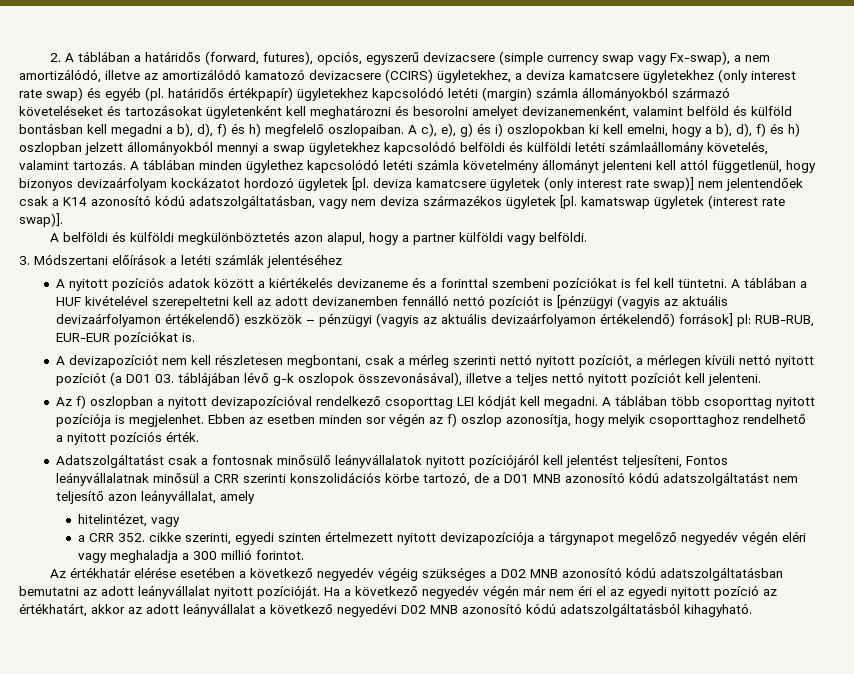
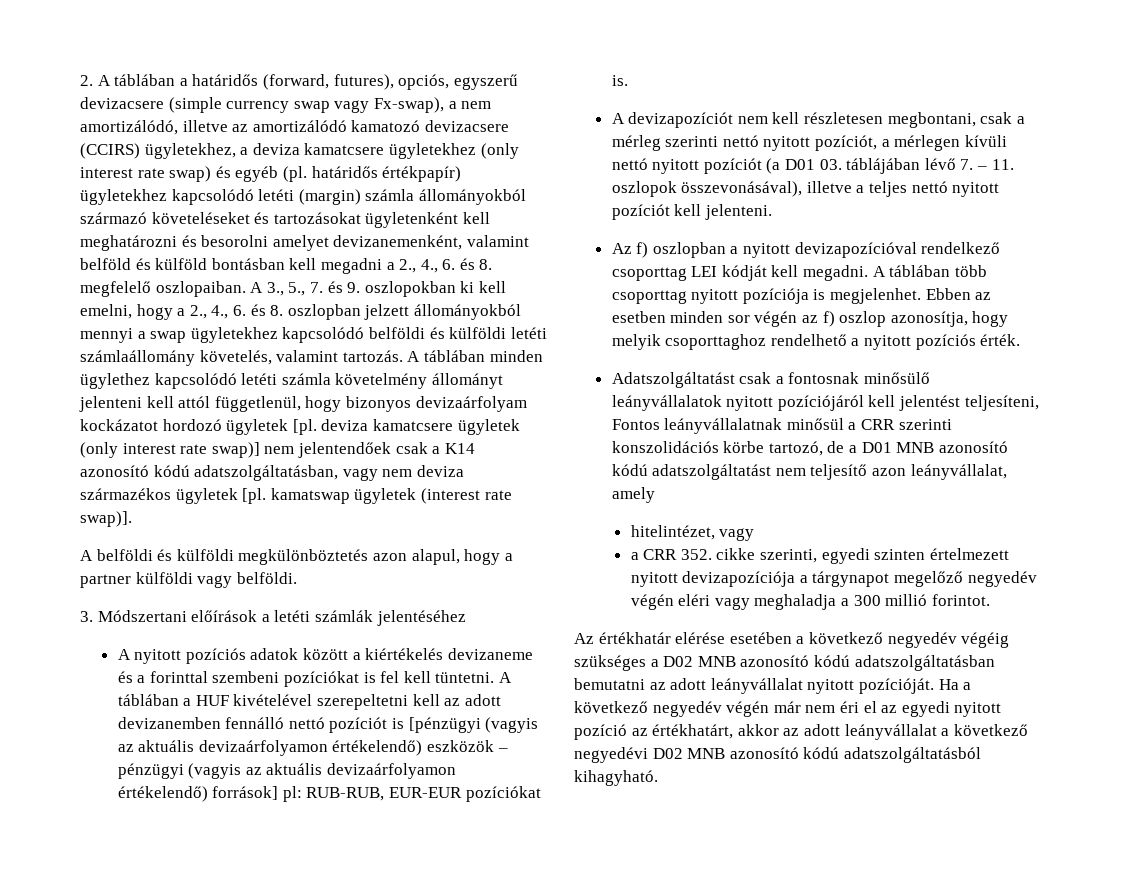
- 2. A táblában a határidős (forward, futures), opciós, egyszerű devizacsere (simple currency swap vagy Fx-swap), a nem amortizálódó, illetve az amortizálódó kamatozó devizacsere (CCIRS) ügyletekhez, a deviza kamatcsere ügyletekhez (only interest rate swap) és egyéb (pl. határidős értékpapír) ügyletekhez kapcsolódó letéti (margin) számla állományokból származó követeléseket és tartozásokat ügyletenként kell meghatározni és besorolni amelyet devizanemenként, valamint belföld és külföld bontásban kell megadni a b), d), f) és h) megfelelő oszlopaiban. A c), e), g) és i) oszlopokban ki kell emelni, hogy a b), d), f) és h) oszlopban jelzett állományokból mennyi a swap ügyletekhez kapcsolódó belföldi és külföldi letéti számlaállomány követelés, valamint tartozás.
+ 2. A táblában a határidős (forward, futures), opciós, egyszerű devizacsere (simple currency swap vagy Fx-swap), a nem amortizálódó, illetve az amortizálódó kamatozó devizacsere (CCIRS) ügyletekhez, a deviza kamatcsere ügyletekhez (only interest rate swap) és egyéb (pl. határidős értékpapír) ügyletekhez kapcsolódó letéti (margin) számla állományokból származó követeléseket és tartozásokat ügyletenként kell meghatározni és besorolni amelyet devizanemenként, valamint belföld és külföld bontásban kell megadni a 2., 4., 6. és 8. megfelelő oszlopaiban. A 3., 5., 7. és 9. oszlopokban ki kell emelni, hogy a 2., 4., 6. és 8. oszlopban jelzett állományokból mennyi a swap ügyletekhez kapcsolódó belföldi és külföldi letéti számlaállomány követelés, valamint tartozás.
- A devizapozíciót nem kell részletesen megbontani, csak a mérleg szerinti nettó nyitott pozíciót, a mérlegen kívüli nettó nyitott pozíciót (a D01 03. táblájában lévő g-k oszlopok összevonásával), illetve a teljes nettó nyitott pozíciót kell jelenteni.
+ A devizapozíciót nem kell részletesen megbontani, csak a mérleg szerinti nettó nyitott pozíciót, a mérlegen kívüli nettó nyitott pozíciót (a D01 03. táblájában lévő 7. – 11. oszlopok összevonásával), illetve a teljes nettó nyitott pozíciót kell jelenteni.

